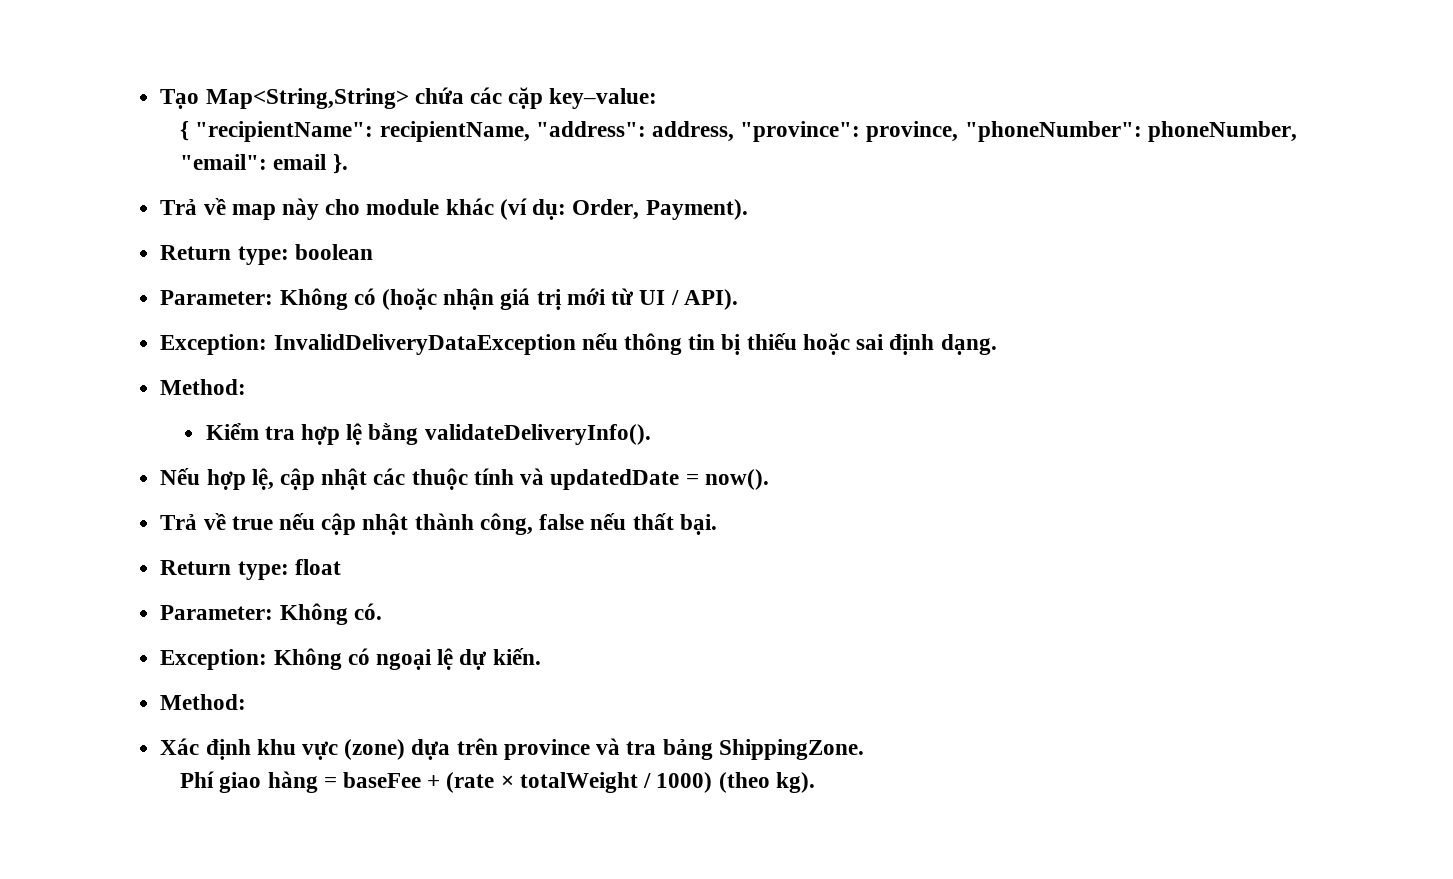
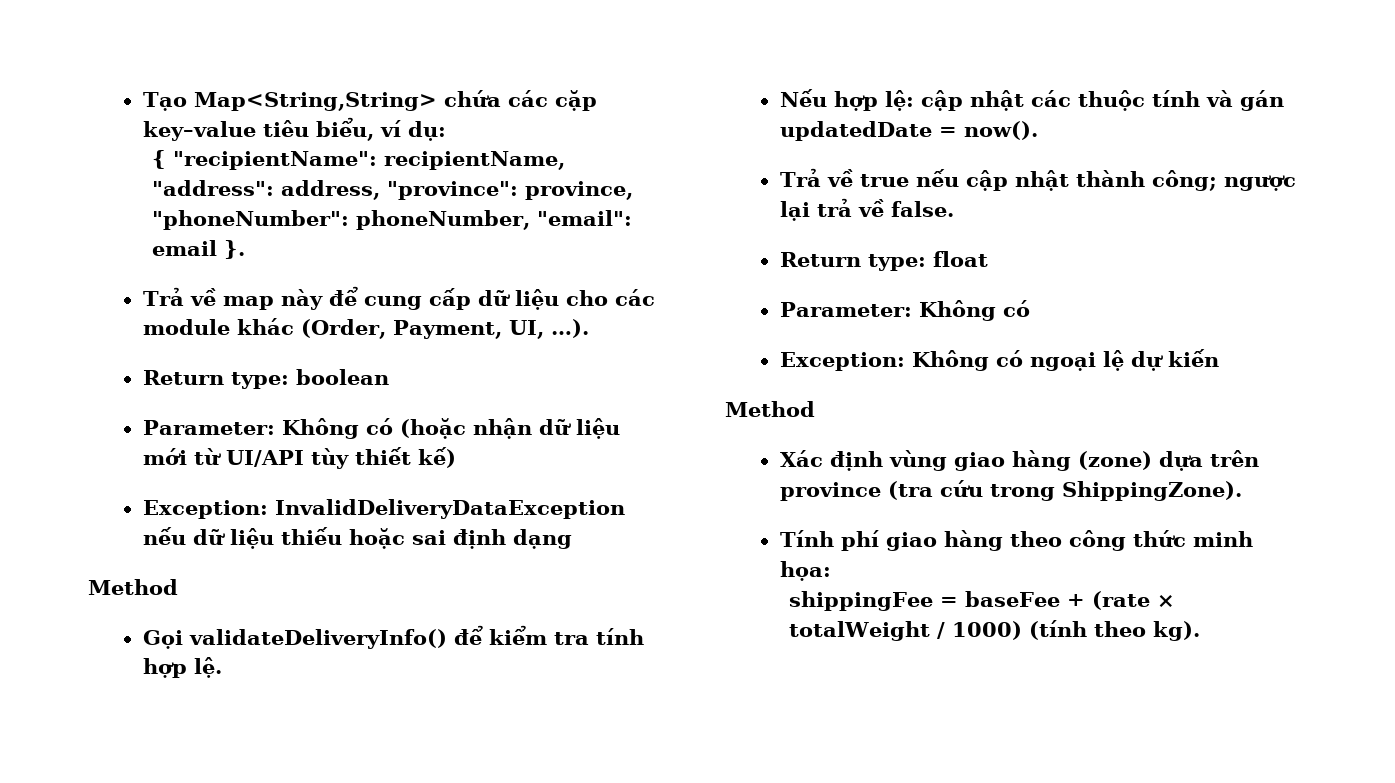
- Tạo Map<String,String> chứa các cặp key–value:
+ Tạo Map<String,String> chứa các cặp key–value tiêu biểu, ví dụ:
- Trả về map này cho module khác (ví dụ: Order, Payment).
+ Trả về map này để cung cấp dữ liệu cho các module khác (Order, Payment, UI, …).
- Parameter: Không có (hoặc nhận giá trị mới từ UI / API).
+ Parameter: Không có (hoặc nhận dữ liệu mới từ UI/API tùy thiết kế)
- Exception: InvalidDeliveryDataException nếu thông tin bị thiếu hoặc sai định dạng.
- Method:
- Kiểm tra hợp lệ bằng validateDeliveryInfo().
+ Exception: InvalidDeliveryDataException nếu dữ liệu thiếu hoặc sai định dạng
+ Method
+ Gọi validateDeliveryInfo() để kiểm tra tính hợp lệ.
- Nếu hợp lệ, cập nhật các thuộc tính và updatedDate = now().
+ Nếu hợp lệ: cập nhật các thuộc tính và gán updatedDate = now().
- Trả về true nếu cập nhật thành công, false nếu thất bại.
+ Trả về true nếu cập nhật thành công; ngược lại trả về false.
  Return type: float
- Parameter: Không có.
+ Parameter: Không có
- Exception: Không có ngoại lệ dự kiến.
- Method:
+ Exception: Không có ngoại lệ dự kiến
+ Method
- Xác định khu vực (zone) dựa trên province và tra bảng ShippingZone.
- Phí giao hàng = baseFee + (rate × totalWeight / 1000) (theo kg).
+ Xác định vùng giao hàng (zone) dựa trên province (tra cứu trong ShippingZone).
+ Tính phí giao hàng theo công thức minh họa:
+ shippingFee = baseFee + (rate × totalWeight / 1000) (tính theo kg).

